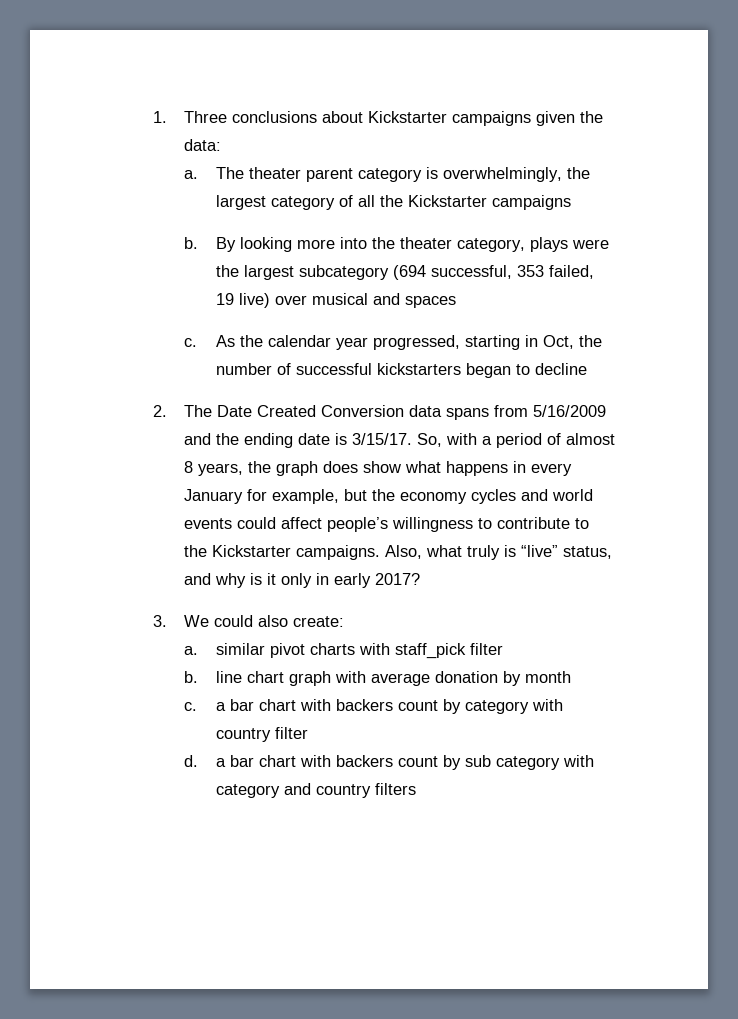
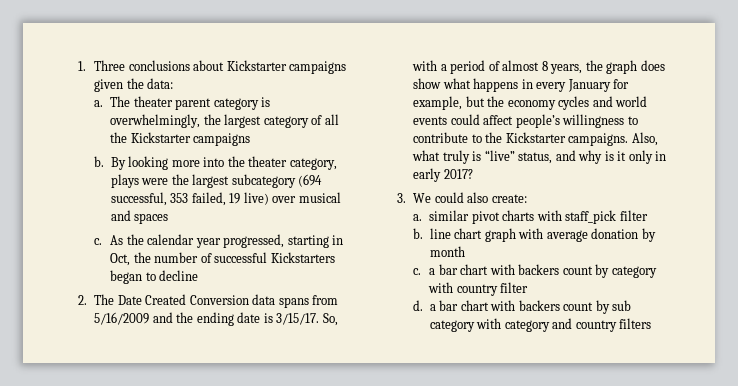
- As the calendar year progressed, starting in Oct, the number of successful kickstarters began to decline
+ As the calendar year progressed, starting in Oct, the number of successful Kickstarters began to decline

